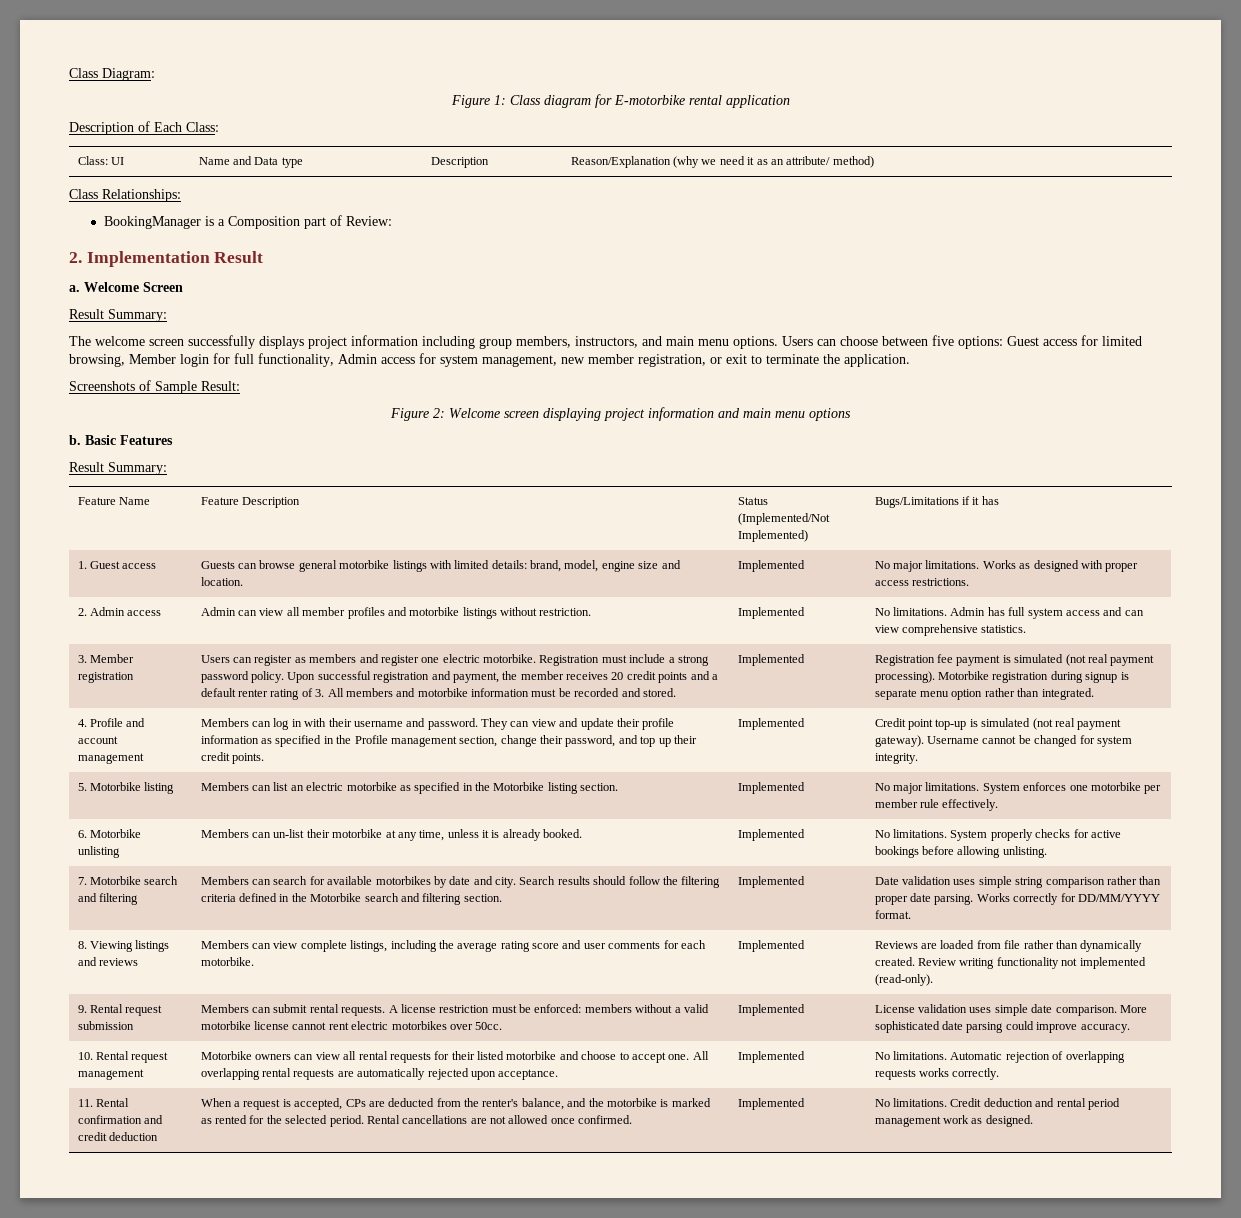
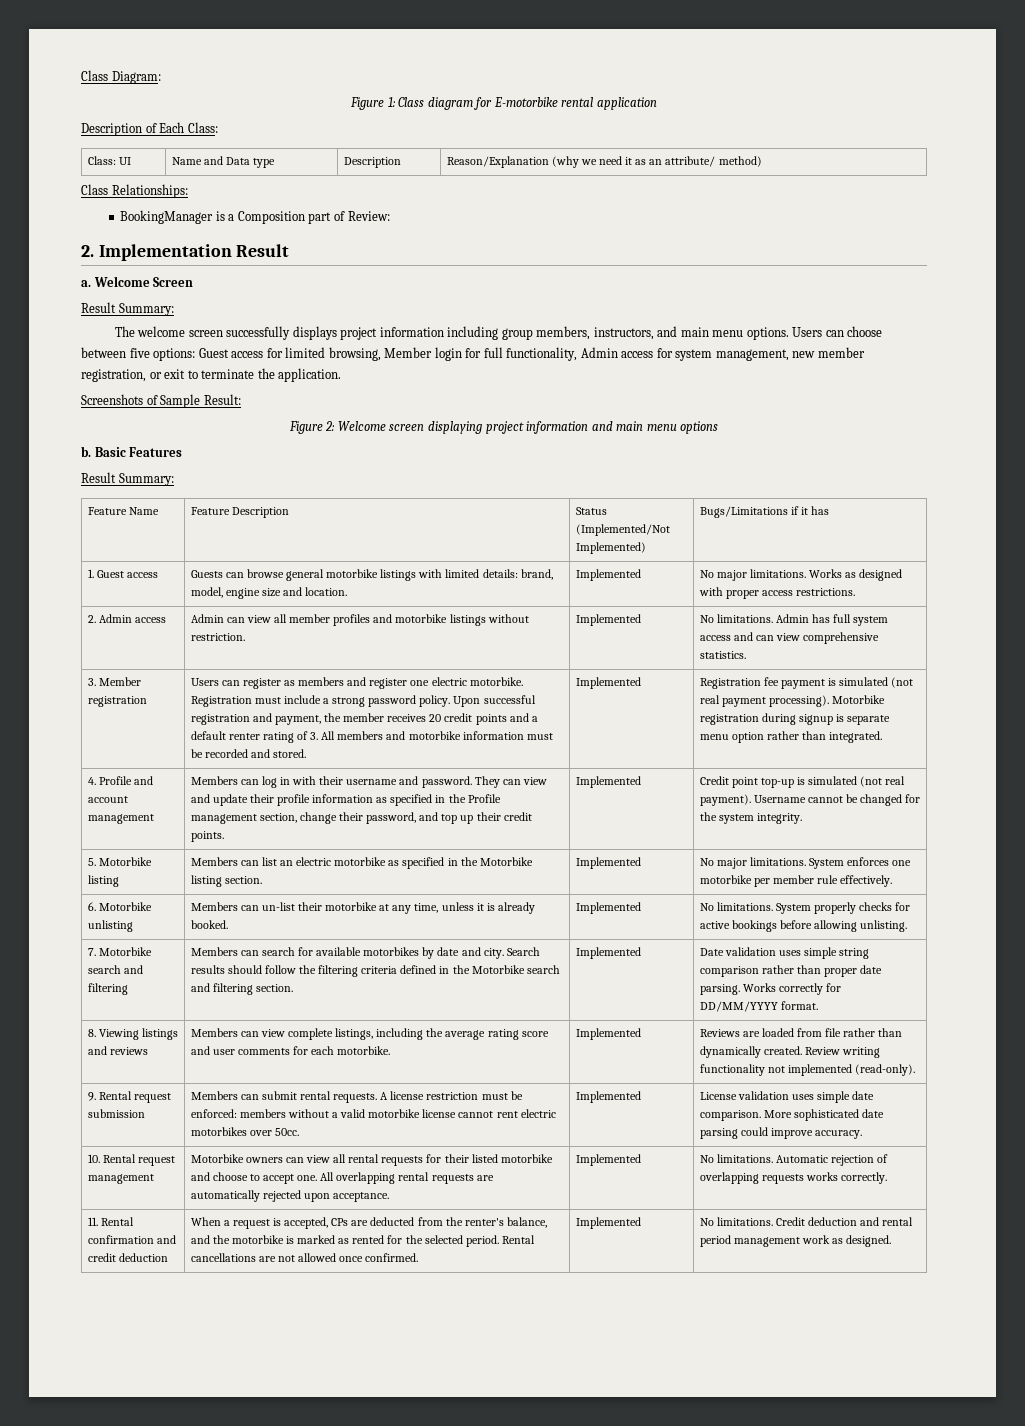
- Credit point top-up is simulated (not real payment gateway).
+ Credit point top-up is simulated (not real payment).
- Username cannot be changed for system integrity.
+ Username cannot be changed for the system integrity.

